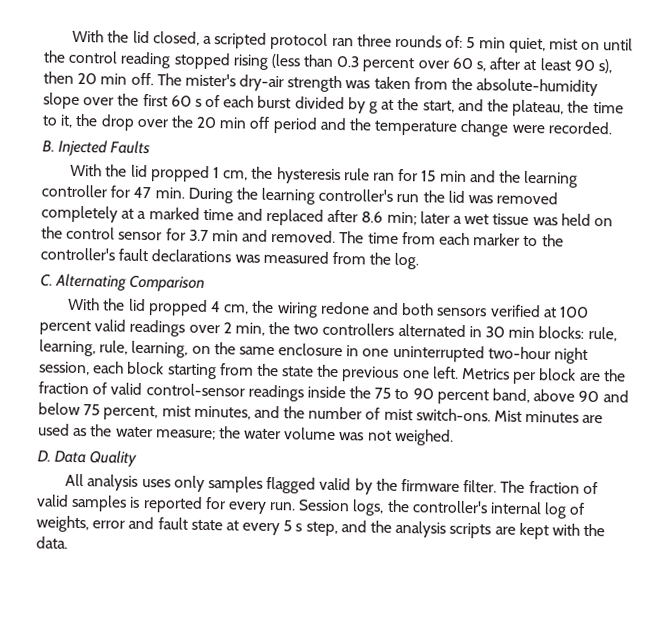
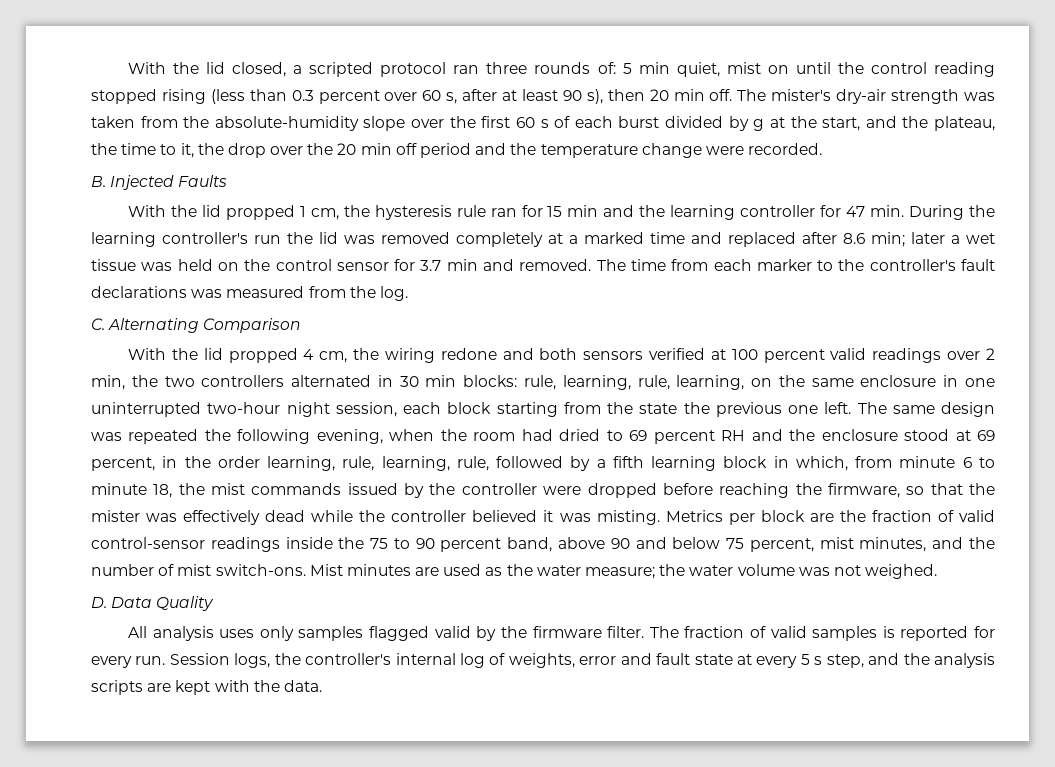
+ The same design was repeated the following evening, when the room had dried to 69 percent RH and the enclosure stood at 69 percent, in the order learning, rule, learning, rule, followed by a fifth learning block in which, from minute 6 to minute 18, the mist commands issued by the controller were dropped before reaching the firmware, so that the mister was effectively dead while the controller believed it was misting.

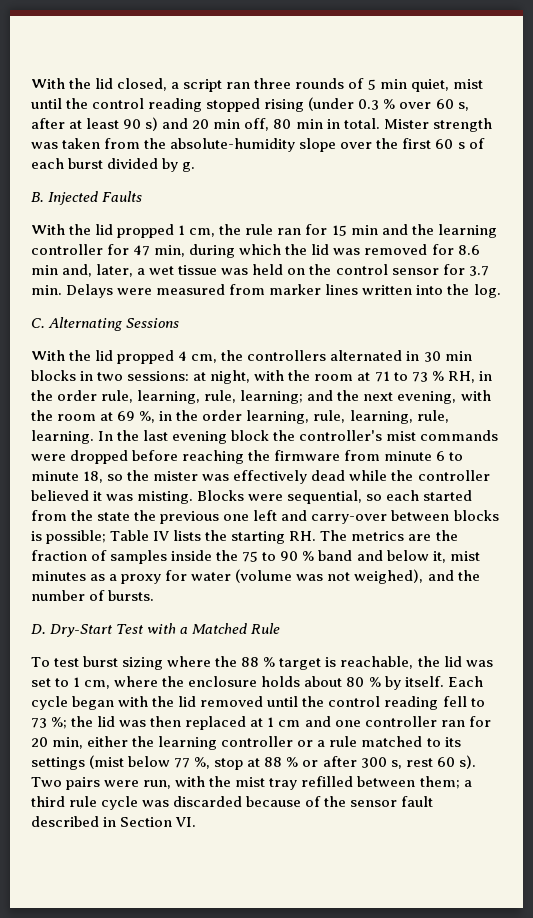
- With the lid closed, a scripted protocol ran three rounds of: 5 min quiet, mist on until the control reading stopped rising (less than 0.3 percent over 60 s, after at least 90 s), then 20 min off. The mister's dry-air strength was taken from the absolute-humidity slope over the first 60 s of each burst divided by g at the start, and the plateau, the time to it, the drop over the 20 min off period and the temperature change were recorded.
+ With the lid closed, a script ran three rounds of 5 min quiet, mist until the control reading stopped rising (under 0.3 % over 60 s, after at least 90 s) and 20 min off, 80 min in total. Mister strength was taken from the absolute-humidity slope over the first 60 s of each burst divided by g.
- With the lid propped 1 cm, the hysteresis rule ran for 15 min and the learning controller for 47 min. During the learning controller's run the lid was removed completely at a marked time and replaced after 8.6 min; later a wet tissue was held on the control sensor for 3.7 min and removed. The time from each marker to the controller's fault declarations was measured from the log.
+ With the lid propped 1 cm, the rule ran for 15 min and the learning controller for 47 min, during which the lid was removed for 8.6 min and, later, a wet tissue was held on the control sensor for 3.7 min. Delays were measured from marker lines written into the log.
- C. Alternating Comparison
+ C. Alternating Sessions
- With the lid propped 4 cm, the wiring redone and both sensors verified at 100 percent valid readings over 2 min, the two controllers alternated in 30 min blocks: rule, learning, rule, learning, on the same enclosure in one uninterrupted two-hour night session, each block starting from the state the previous one left. The same design was repeated the following evening, when the room had dried to 69 percent RH and the enclosure stood at 69 percent, in the order learning, rule, learning, rule, followed by a fifth learning block in which, from minute 6 to minute 18, the mist commands issued by the controller were dropped before reaching the firmware, so that the mister was effectively dead while the controller believed it was misting.
+ With the lid propped 4 cm, the controllers alternated in 30 min blocks in two sessions: at night, with the room at 71 to 73 % RH, in the order rule, learning, rule, learning; and the next evening, with the room at 69 %, in the order learning, rule, learning, rule, learning. In the last evening block the controller's mist commands were dropped before reaching the firmware from minute 6 to minute 18, so the mister was effectively dead while the controller believed it was misting.
- Metrics per block are the fraction of valid control-sensor readings inside the 75 to 90 percent band, above 90 and below 75 percent, mist minutes, and the number of mist switch-ons. Mist minutes are used as the water measure; the water volume was not weighed.
- D. Data Quality
- All analysis uses only samples flagged valid by the firmware filter. The fraction of valid samples is reported for every run. Session logs, the controller's internal log of weights, error and fault state at every 5 s step, and the analysis scripts are kept with the data.
+ Blocks were sequential, so each started from the state the previous one left and carry-over between blocks is possible; Table IV lists the starting RH. The metrics are the fraction of samples inside the 75 to 90 % band and below it, mist minutes as a proxy for water (volume was not weighed), and the number of bursts.
+ D. Dry-Start Test with a Matched Rule
+ To test burst sizing where the 88 % target is reachable, the lid was set to 1 cm, where the enclosure holds about 80 % by itself. Each cycle began with the lid removed until the control reading fell to 73 %; the lid was then replaced at 1 cm and one controller ran for 20 min, either the learning controller or a rule matched to its settings (mist below 77 %, stop at 88 % or after 300 s, rest 60 s). Two pairs were run, with the mist tray refilled between them; a third rule cycle was discarded because of the sensor fault described in Section VI.

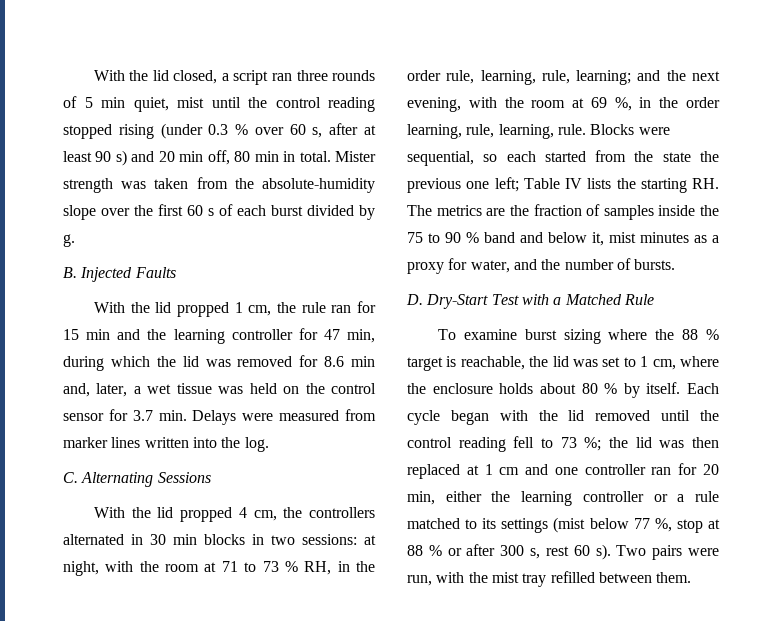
- With the lid propped 4 cm, the controllers alternated in 30 min blocks in two sessions: at night, with the room at 71 to 73 % RH, in the order rule, learning, rule, learning; and the next evening, with the room at 69 %, in the order learning, rule, learning, rule, learning. In the last evening block the controller's mist commands were dropped before reaching the firmware from minute 6 to minute 18, so the mister was effectively dead while the controller believed it was misting.
+ With the lid propped 4 cm, the controllers alternated in 30 min blocks in two sessions: at night, with the room at 71 to 73 % RH, in the order rule, learning, rule, learning; and the next evening, with the room at 69 %, in the order learning, rule, learning, rule.
- Blocks were sequential, so each started from the state the previous one left and carry-over between blocks is possible; Table IV lists the starting RH. The metrics are the fraction of samples inside the 75 to 90 % band and below it, mist minutes as a proxy for water (volume was not weighed), and the number of bursts.
+ Blocks were sequential, so each started from the state the previous one left; Table IV lists the starting RH. The metrics are the fraction of samples inside the 75 to 90 % band and below it, mist minutes as a proxy for water, and the number of bursts.
- To test burst sizing where the 88 % target is reachable, the lid was set to 1 cm, where the enclosure holds about 80 % by itself.
+ To examine burst sizing where the 88 % target is reachable, the lid was set to 1 cm, where the enclosure holds about 80 % by itself.
- Two pairs were run, with the mist tray refilled between them; a third rule cycle was discarded because of the sensor fault described in Section VI.
+ Two pairs were run, with the mist tray refilled between them.

